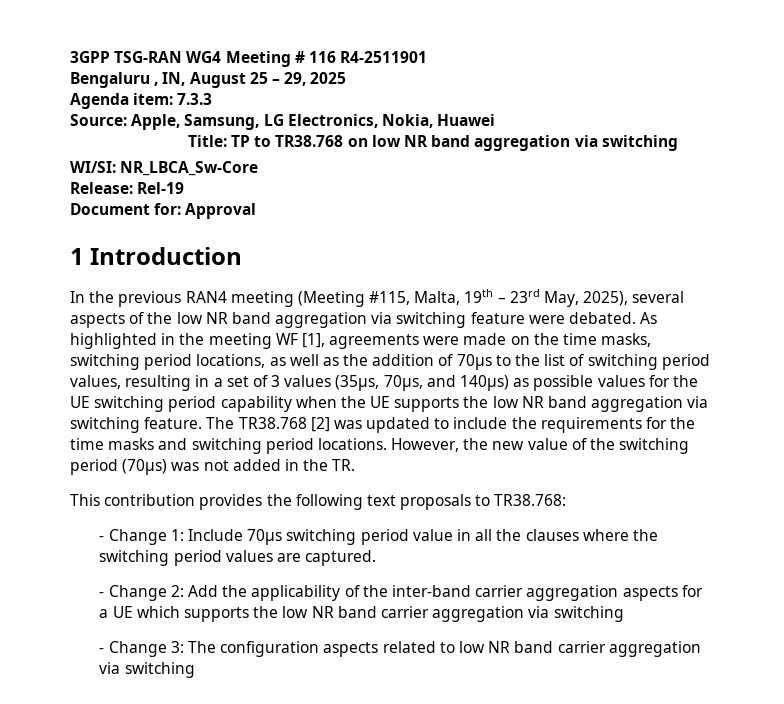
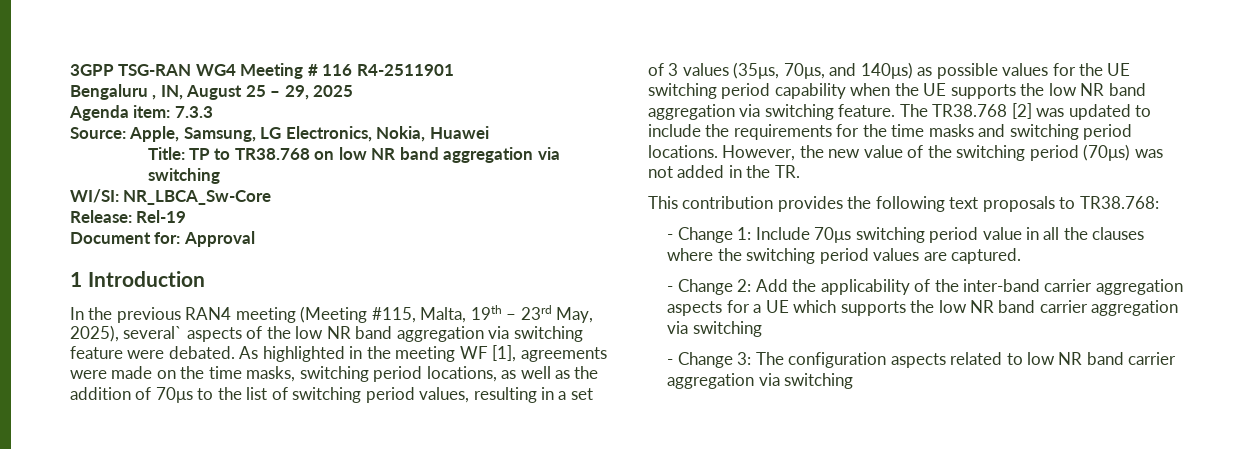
- In the previous RAN4 meeting (Meeting #115, Malta, 19th – 23rd May, 2025), several aspects of the low NR band aggregation via switching feature were debated.
+ In the previous RAN4 meeting (Meeting #115, Malta, 19th – 23rd May, 2025), several` aspects of the low NR band aggregation via switching feature were debated.

